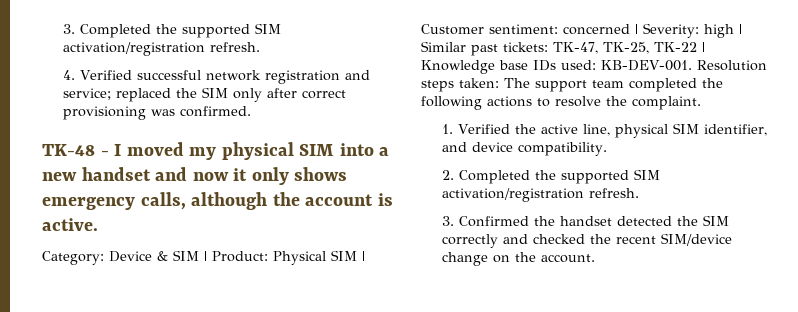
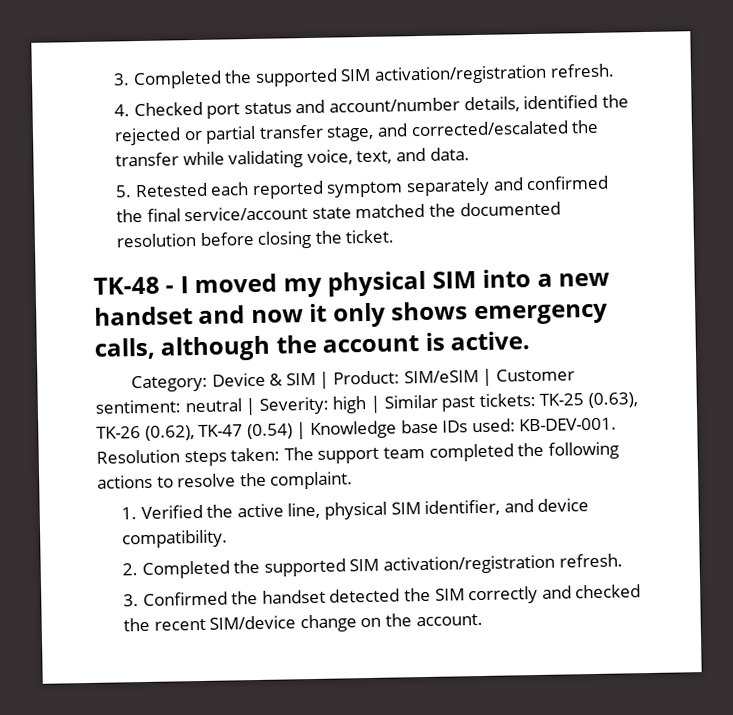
- 4. Verified successful network registration and service; replaced the SIM only after correct provisioning was confirmed.
+ 4. Checked port status and account/number details, identified the rejected or partial transfer stage, and corrected/escalated the transfer while validating voice, text, and data.
+ 5. Retested each reported symptom separately and confirmed the final service/account state matched the documented resolution before closing the ticket.
- Category: Device & SIM | Product: Physical SIM | Customer sentiment: concerned | Severity: high | Similar past tickets: TK-47, TK-25, TK-22 | Knowledge base IDs used: KB-DEV-001.
+ Category: Device & SIM | Product: SIM/eSIM | Customer sentiment: neutral | Severity: high | Similar past tickets: TK-25 (0.63), TK-26 (0.62), TK-47 (0.54) | Knowledge base IDs used: KB-DEV-001.

